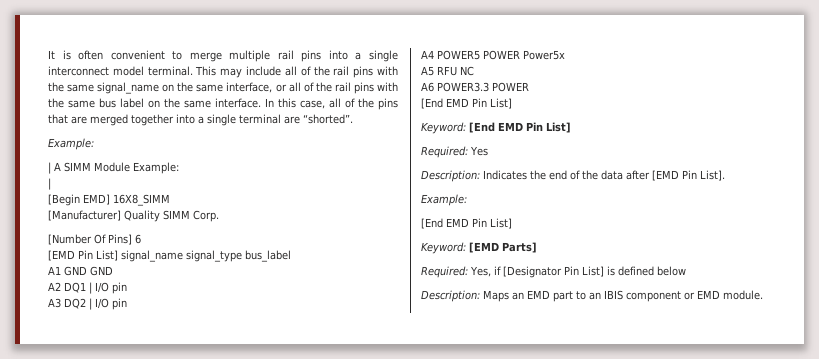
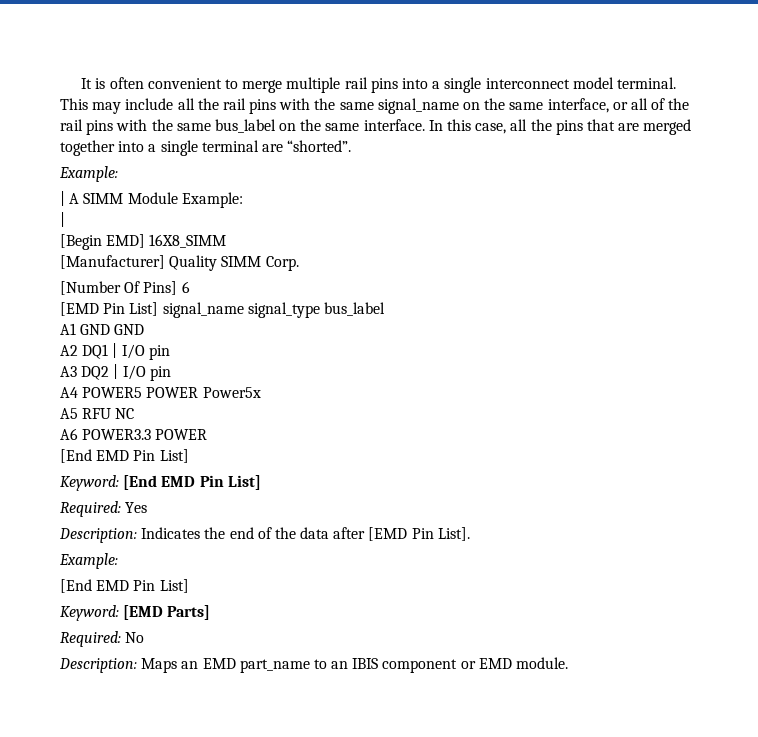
- This may include all of the rail pins with the same signal_name on the same interface, or all of the rail pins with the same bus label on the same interface.
+ This may include all the rail pins with the same signal_name on the same interface, or all of the rail pins with the same bus_label on the same interface.
- In this case, all of the pins that are merged together into a single terminal are “shorted”.
+ In this case, all the pins that are merged together into a single terminal are “shorted”.
- Required: Yes, if [Designator Pin List] is defined below
+ Required: No
- Description: Maps an EMD part to an IBIS component or EMD module.
+ Description: Maps an EMD part_name to an IBIS component or EMD module.

